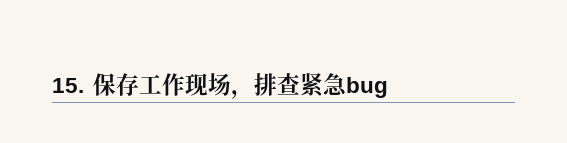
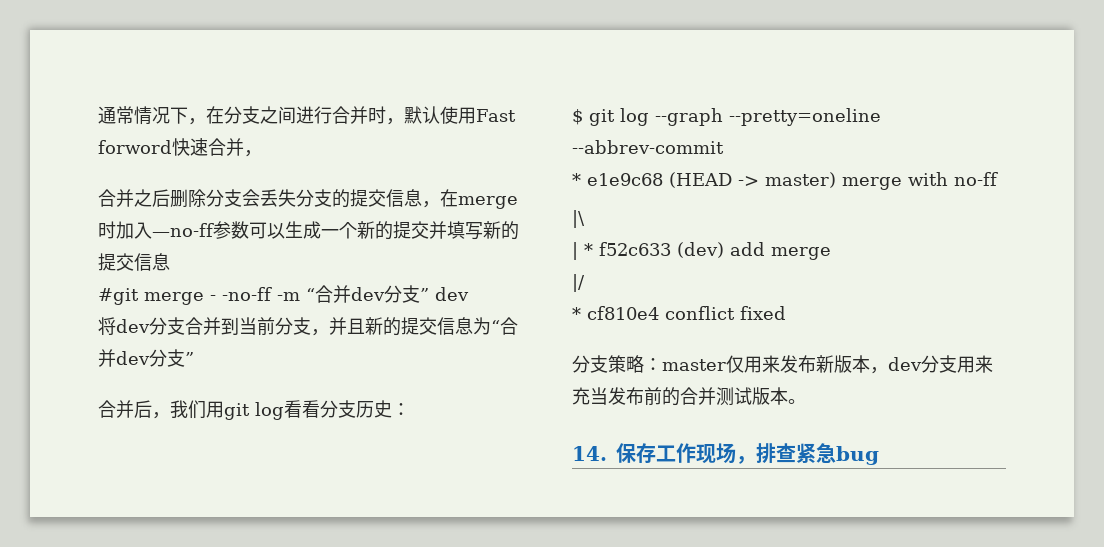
- 15.保存工作现场，排查紧急bug
+ 通常情况下，在分支之间进行合并时，默认使用Fast forword快速合并，
+ 合并之后删除分支会丢失分支的提交信息，在merge时加入—no-ff参数可以生成一个新的提交并填写新的提交信息
+ #git merge - -no-ff -m “合并dev分支” dev
+ 将dev分支合并到当前分支，并且新的提交信息为“合并dev分支”
+ 合并后，我们用git log看看分支历史：
+ $ git log --graph --pretty=oneline --abbrev-commit
+ * e1e9c68 (HEAD -> master) merge with no-ff
+ |\
+ | * f52c633 (dev) add merge
+ |/
+ * cf810e4 conflict fixed
+ 分支策略：master仅用来发布新版本，dev分支用来充当发布前的合并测试版本。
+ 14.保存工作现场，排查紧急bug

